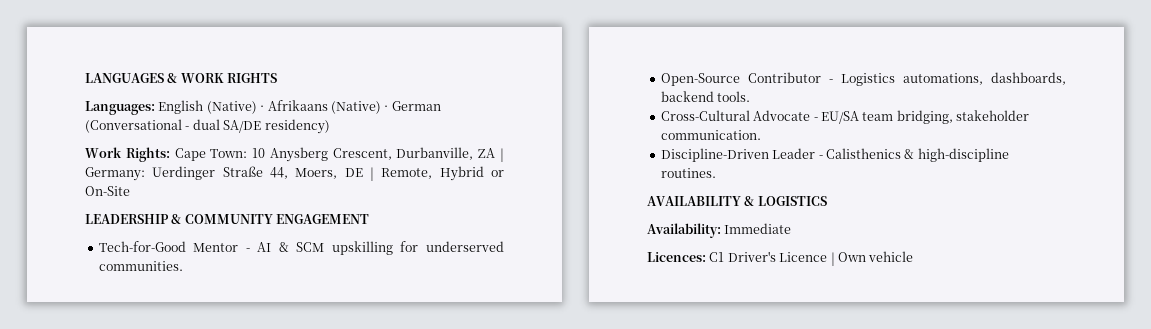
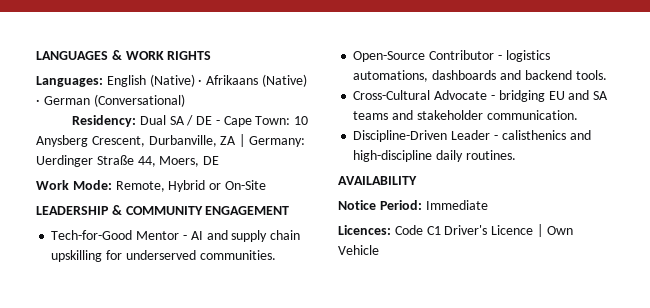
- Languages: English (Native) · Afrikaans (Native) · German (Conversational - dual SA/DE residency)
- Work Rights: Cape Town: 10 Anysberg Crescent, Durbanville, ZA | Germany: Uerdinger Straße 44, Moers, DE | Remote, Hybrid or On-Site
+ Languages: English (Native) · Afrikaans (Native) · German (Conversational)
+ Residency: Dual SA / DE - Cape Town: 10 Anysberg Crescent, Durbanville, ZA | Germany: Uerdinger Straße 44, Moers, DE
+ Work Mode: Remote, Hybrid or On-Site
- Tech-for-Good Mentor - AI & SCM upskilling for underserved communities.
+ Tech-for-Good Mentor - AI and supply chain upskilling for underserved communities.
- Open-Source Contributor - Logistics automations, dashboards, backend tools.
+ Open-Source Contributor - logistics automations, dashboards and backend tools.
- Cross-Cultural Advocate - EU/SA team bridging, stakeholder communication.
+ Cross-Cultural Advocate - bridging EU and SA teams and stakeholder communication.
- Discipline-Driven Leader - Calisthenics & high-discipline routines.
+ Discipline-Driven Leader - calisthenics and high-discipline daily routines.
- AVAILABILITY & LOGISTICS
- Availability: Immediate
+ AVAILABILITY
+ Notice Period: Immediate
- Licences: C1 Driver's Licence | Own vehicle
+ Licences: Code C1 Driver's Licence | Own Vehicle

